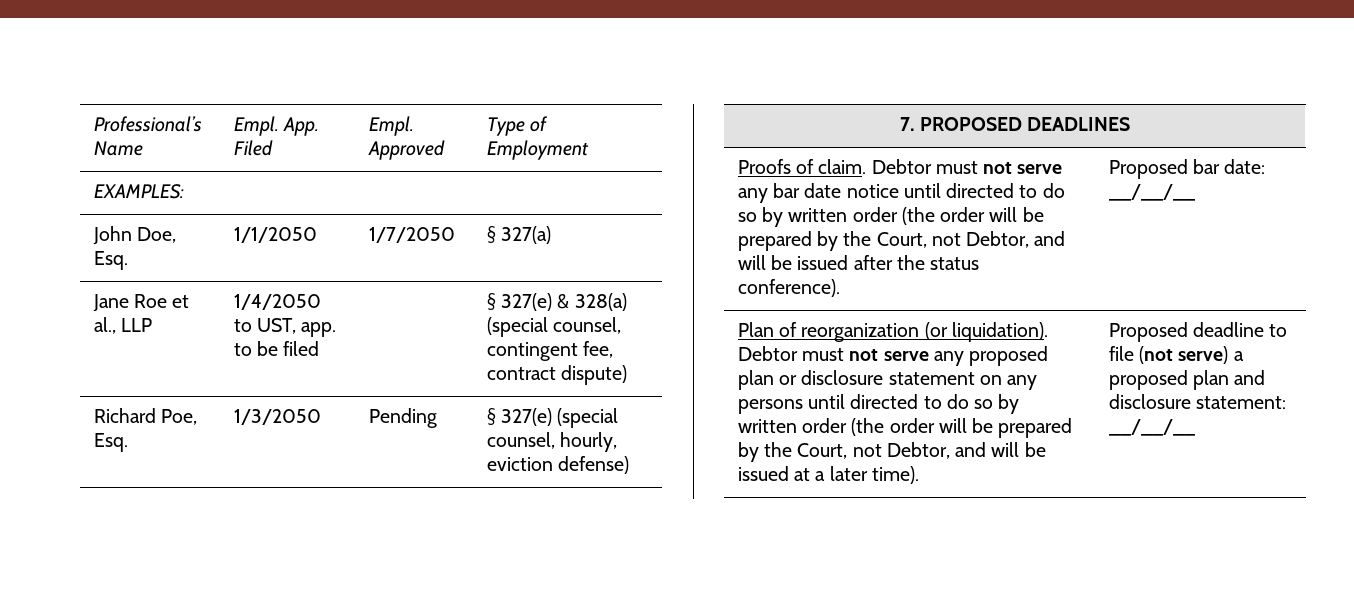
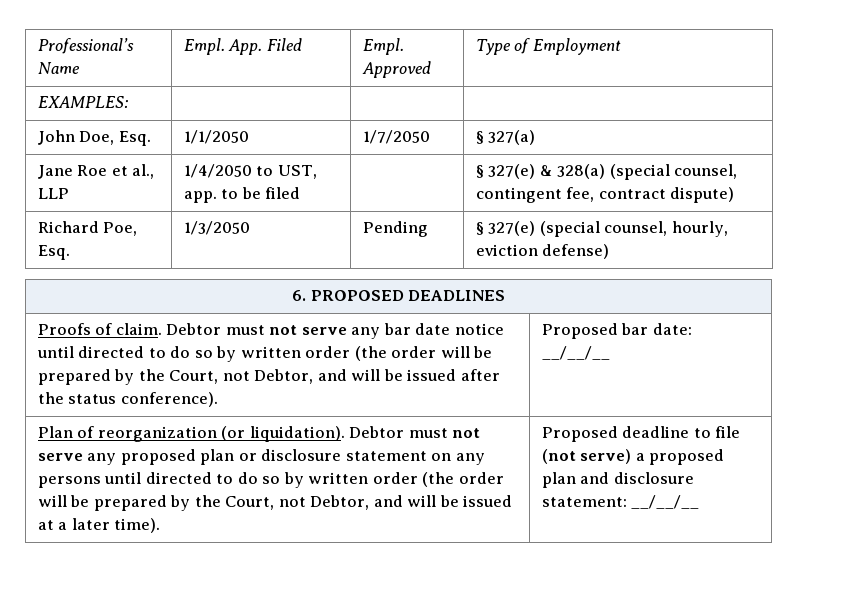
- 7. PROPOSED DEADLINES
+ 6. PROPOSED DEADLINES

